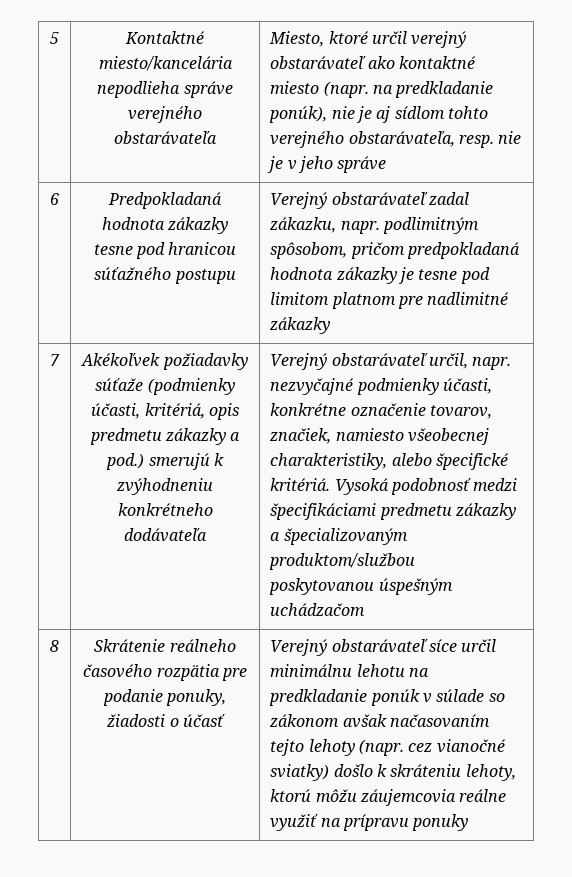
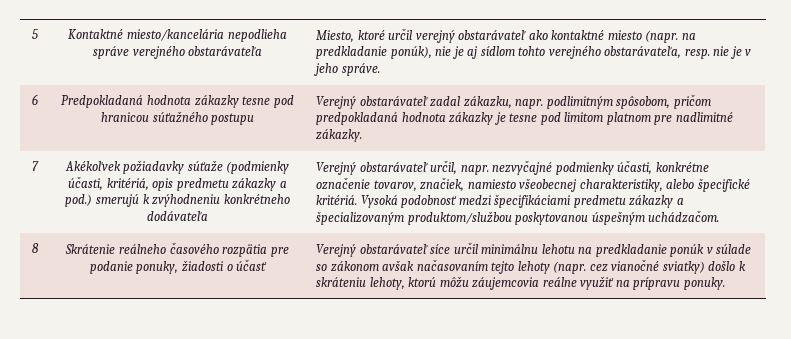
- 5 | Kontaktné miesto/kancelária nepodlieha správe verejného obstarávateľa | Miesto, ktoré určil verejný obstarávateľ ako kontaktné miesto (napr. na predkladanie ponúk), nie je aj sídlom tohto verejného obstarávateľa, resp. nie je v jeho správe
+ 5 | Kontaktné miesto/kancelária nepodlieha správe verejného obstarávateľa | Miesto, ktoré určil verejný obstarávateľ ako kontaktné miesto (napr. na predkladanie ponúk), nie je aj sídlom tohto verejného obstarávateľa, resp. nie je v jeho správe.
- 6 | Predpokladaná hodnota zákazky tesne pod hranicou súťažného postupu | Verejný obstarávateľ zadal zákazku, napr. podlimitným spôsobom, pričom predpokladaná hodnota zákazky je tesne pod limitom platnom pre nadlimitné zákazky
+ 6 | Predpokladaná hodnota zákazky tesne pod hranicou súťažného postupu | Verejný obstarávateľ zadal zákazku, napr. podlimitným spôsobom, pričom predpokladaná hodnota zákazky je tesne pod limitom platnom pre nadlimitné zákazky.
- Vysoká podobnosť medzi špecifikáciami predmetu zákazky a špecializovaným produktom/službou poskytovanou úspešným uchádzačom
+ Vysoká podobnosť medzi špecifikáciami predmetu zákazky a špecializovaným produktom/službou poskytovanou úspešným uchádzačom.
- Verejný obstarávateľ síce určil minimálnu lehotu na predkladanie ponúk v súlade so zákonom avšak načasovaním tejto lehoty (napr. cez vianočné sviatky) došlo k skráteniu lehoty, ktorú môžu záujemcovia reálne využiť na prípravu ponuky
+ Verejný obstarávateľ síce určil minimálnu lehotu na predkladanie ponúk v súlade so zákonom avšak načasovaním tejto lehoty (napr. cez vianočné sviatky) došlo k skráteniu lehoty, ktorú môžu záujemcovia reálne využiť na prípravu ponuky.

